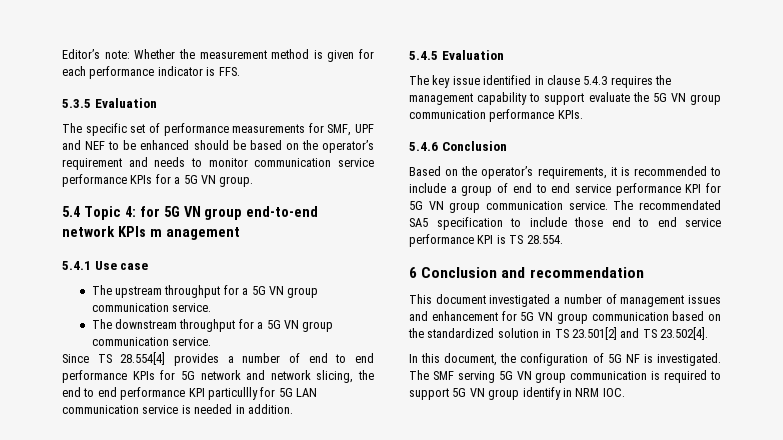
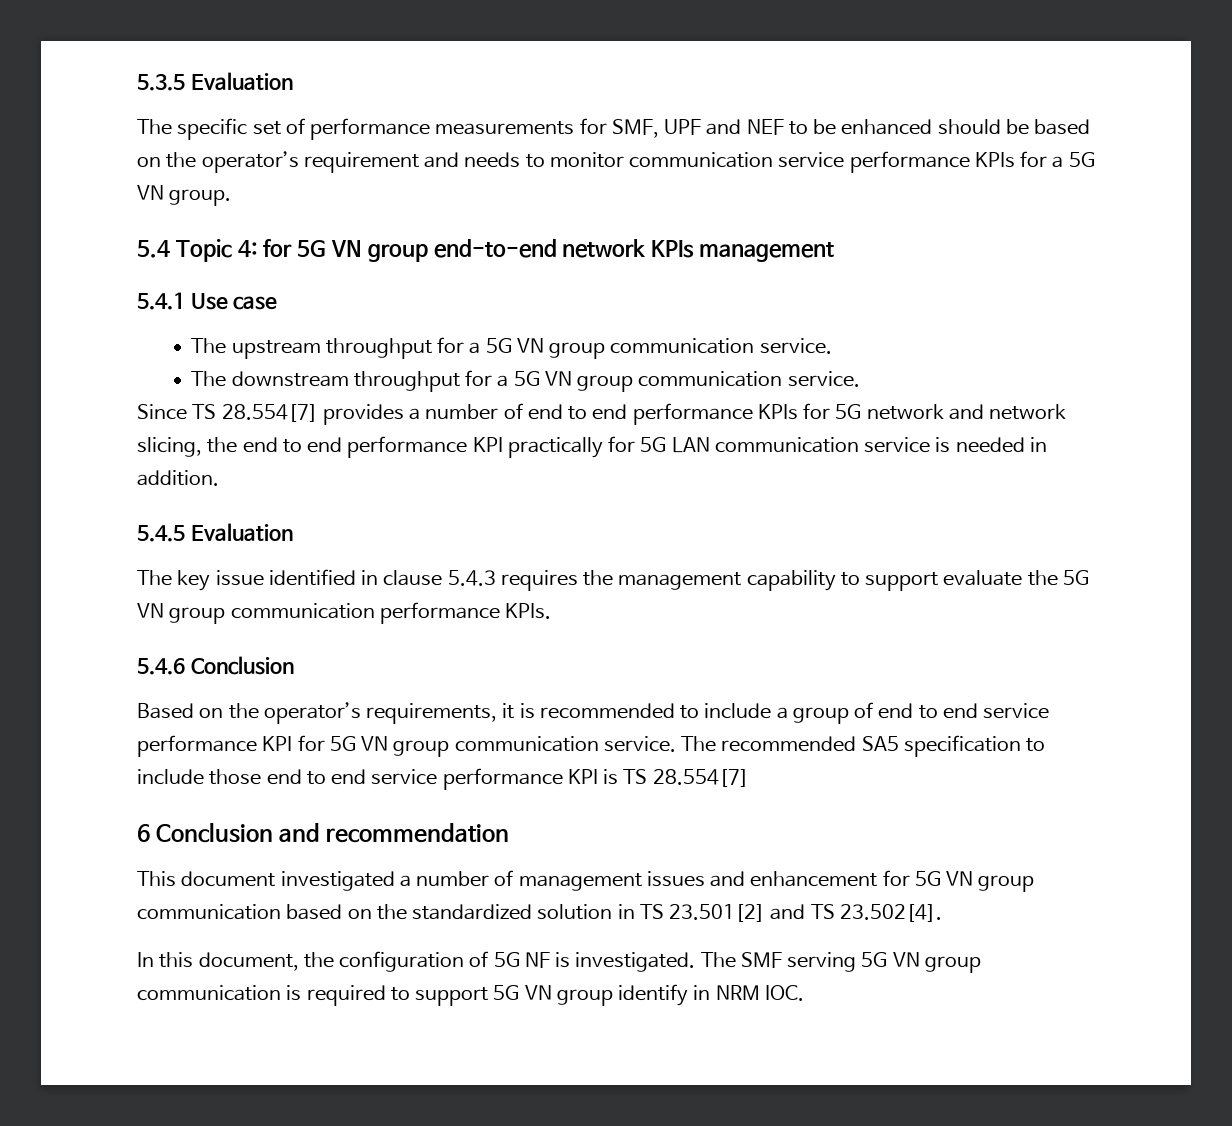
- Editor’s note: Whether the measurement method is given for each performance indicator is FFS.
- 5.4 Topic 4: for 5G VN group end-to-end network KPIs m anagement
+ 5.4 Topic 4: for 5G VN group end-to-end network KPIs management
- Since TS 28.554[4] provides a number of end to end performance KPIs for 5G network and network slicing, the end to end performance KPI particullly for 5G LAN communication service is needed in addition.
+ Since TS 28.554[7] provides a number of end to end performance KPIs for 5G network and network slicing, the end to end performance KPI practically for 5G LAN communication service is needed in addition.
- The recommendated SA5 specification to include those end to end service performance KPI is TS 28.554.
+ The recommended SA5 specification to include those end to end service performance KPI is TS 28.554[7]

